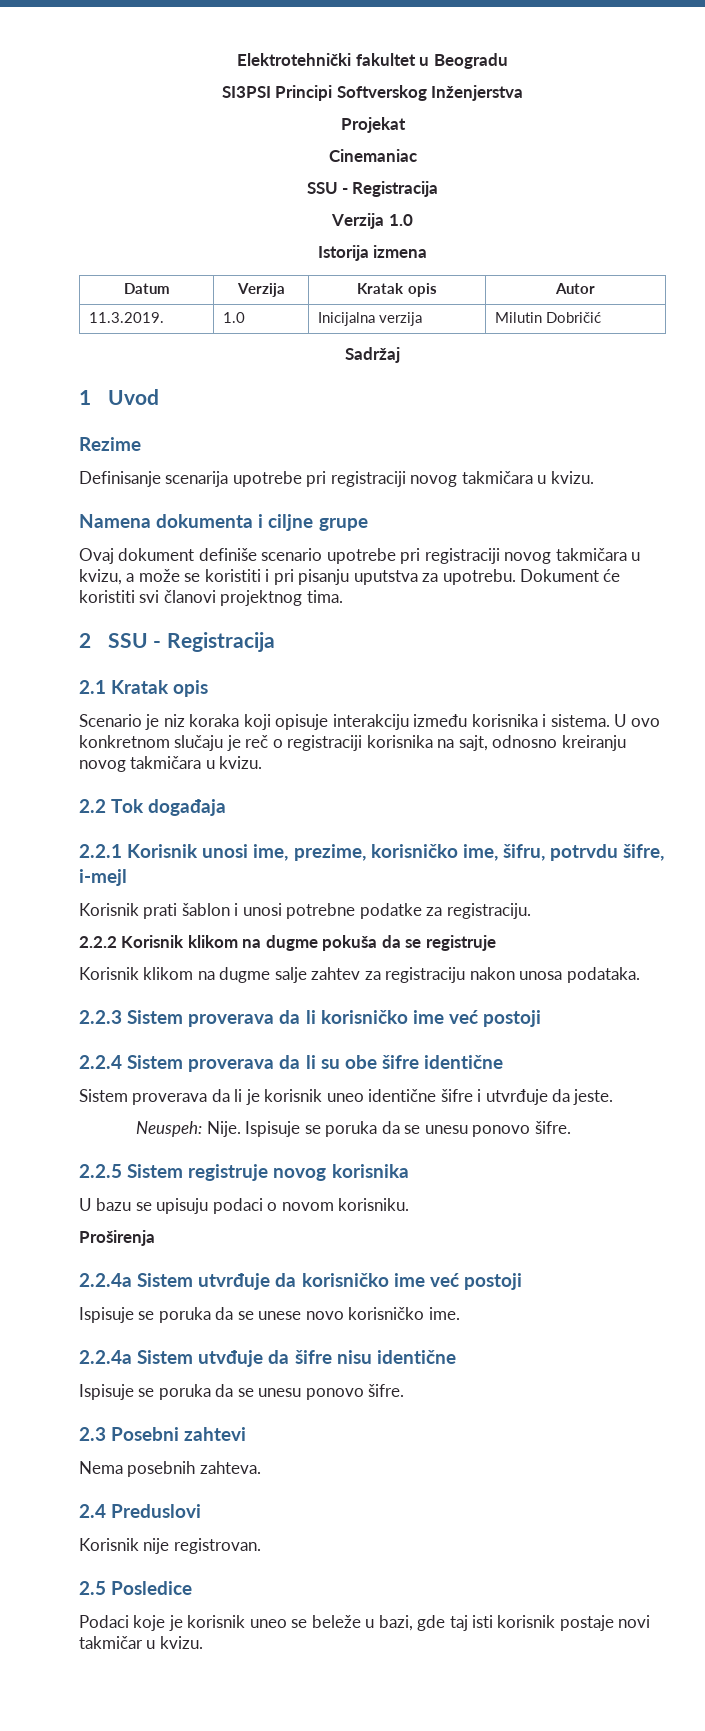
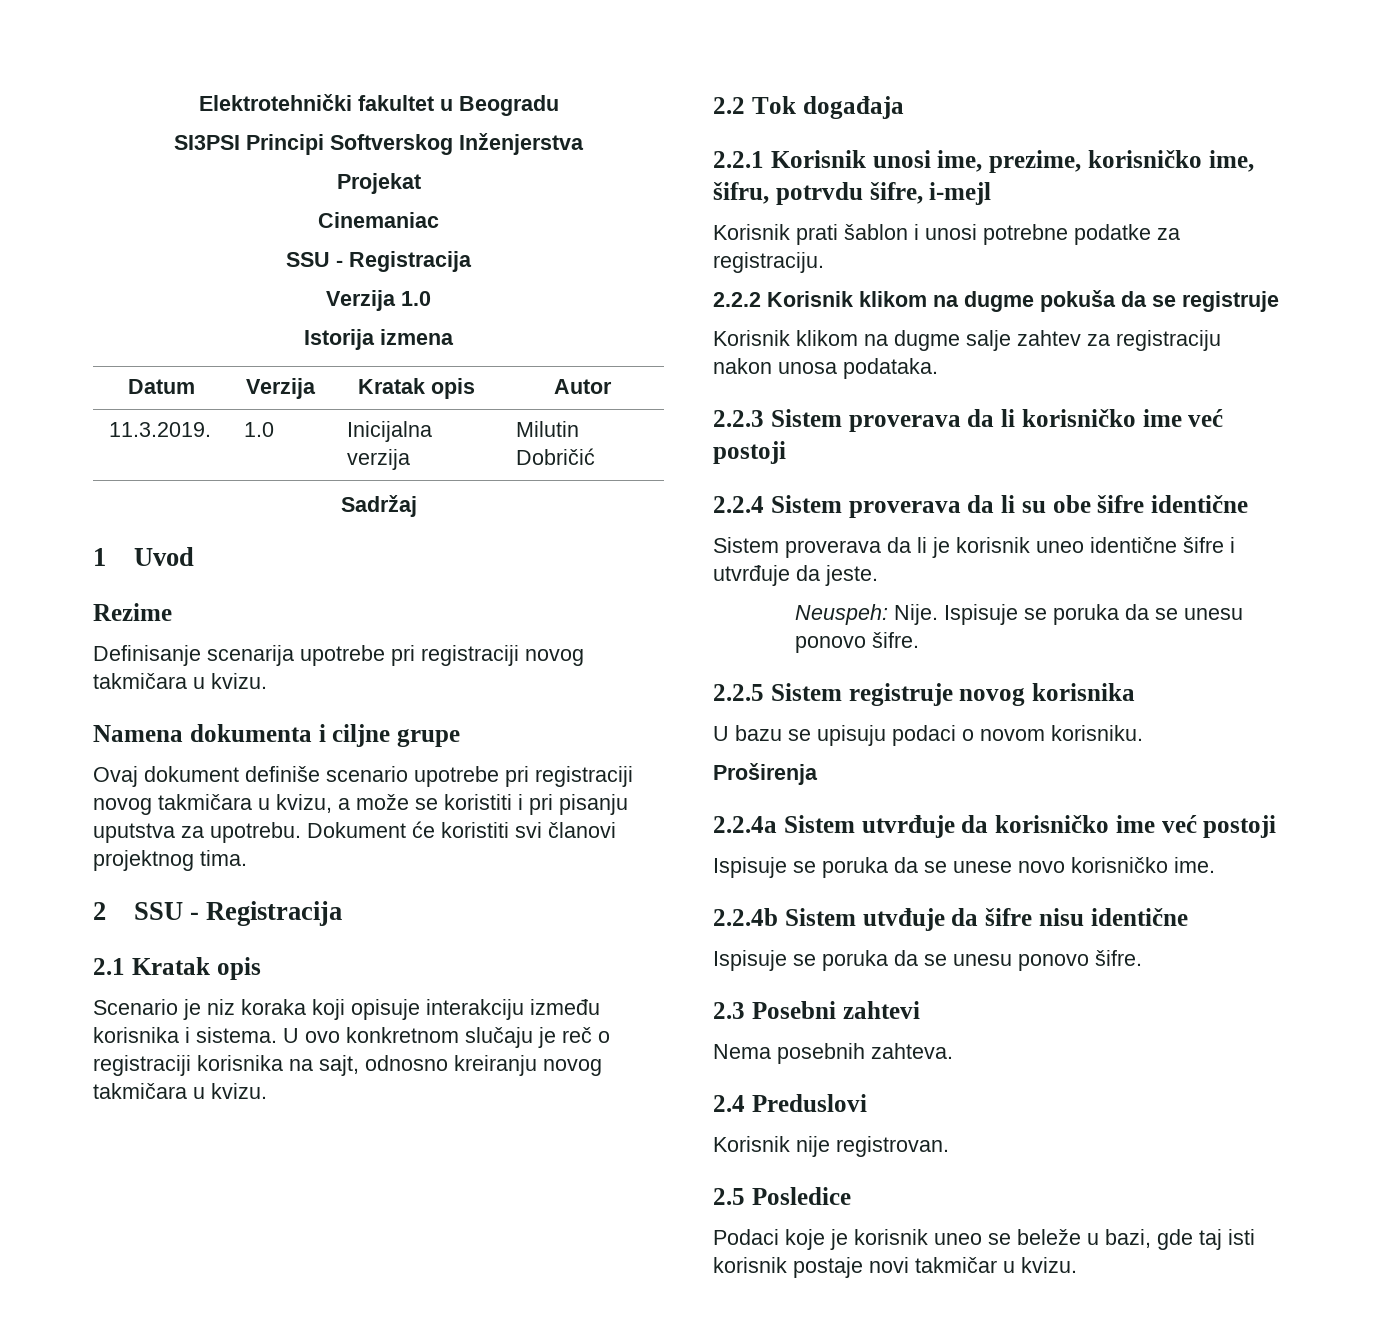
- 2.2.4a Sistem utvđuje da šifre nisu identične
+ 2.2.4b Sistem utvđuje da šifre nisu identične

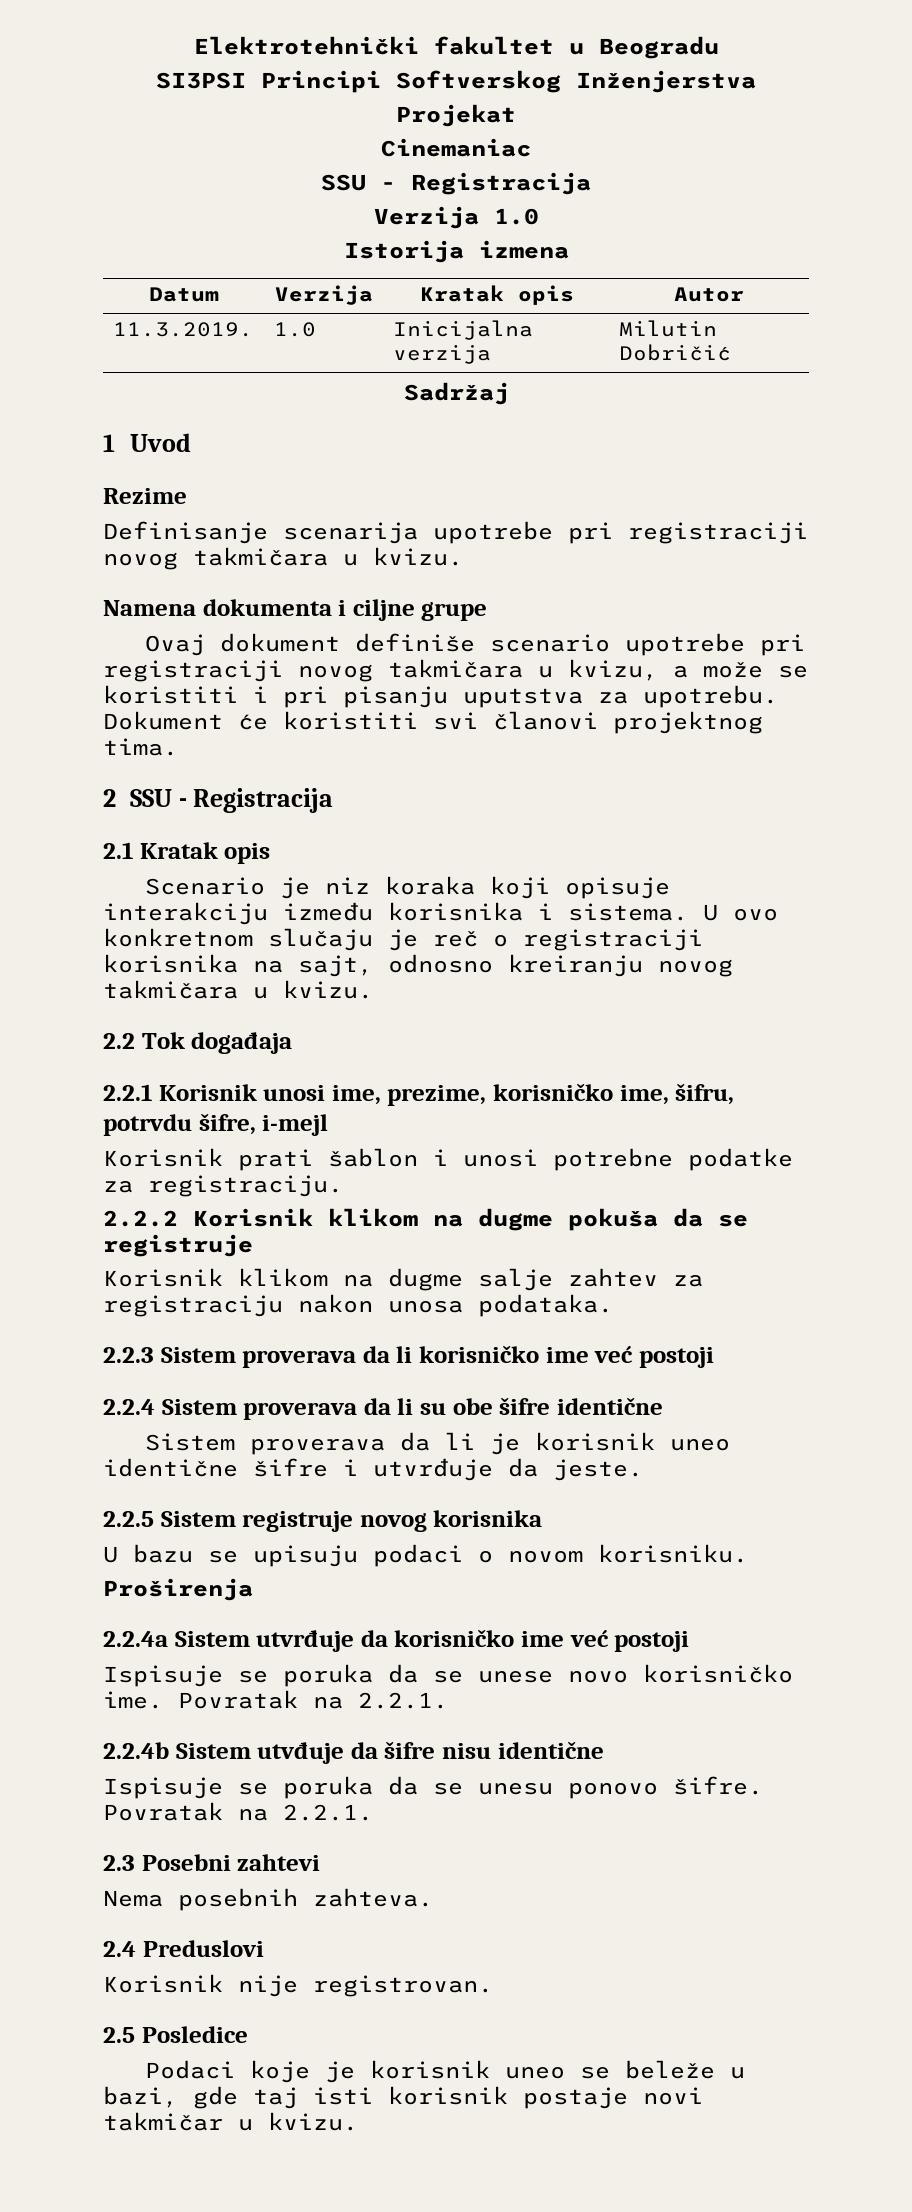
- Neuspeh: Nije. Ispisuje se poruka da se unesu ponovo šifre.
- Ispisuje se poruka da se unese novo korisničko ime.
+ Ispisuje se poruka da se unese novo korisničko ime. Povratak na 2.2.1.
  2.2.4b Sistem utvđuje da šifre nisu identične
- Ispisuje se poruka da se unesu ponovo šifre.
+ Ispisuje se poruka da se unesu ponovo šifre. Povratak na 2.2.1.

